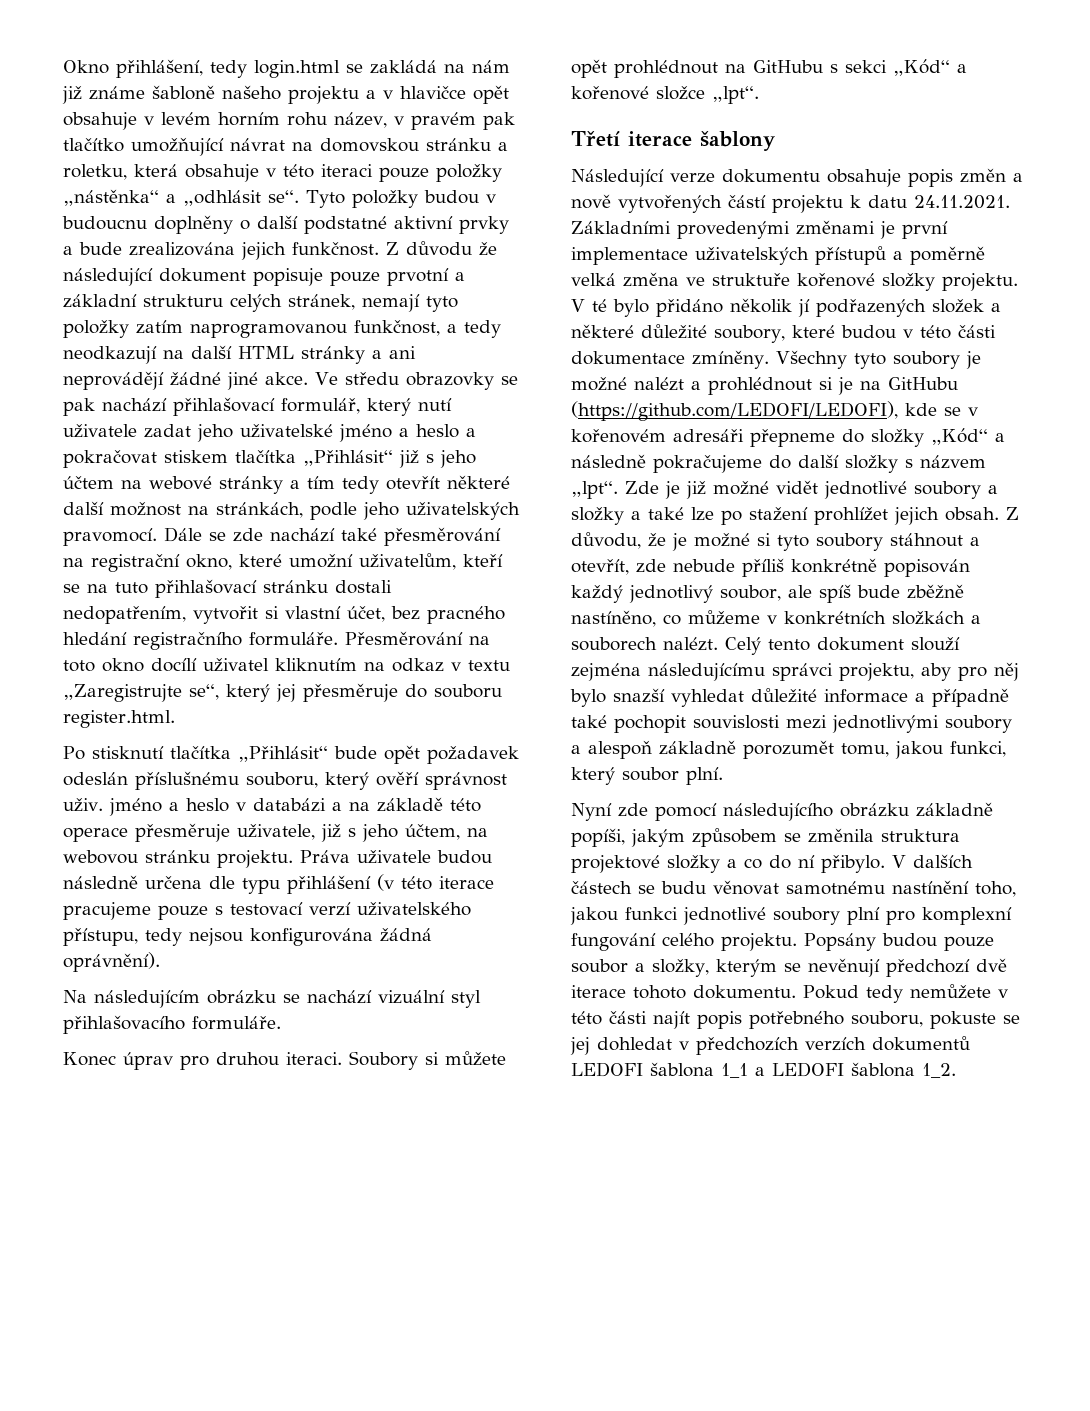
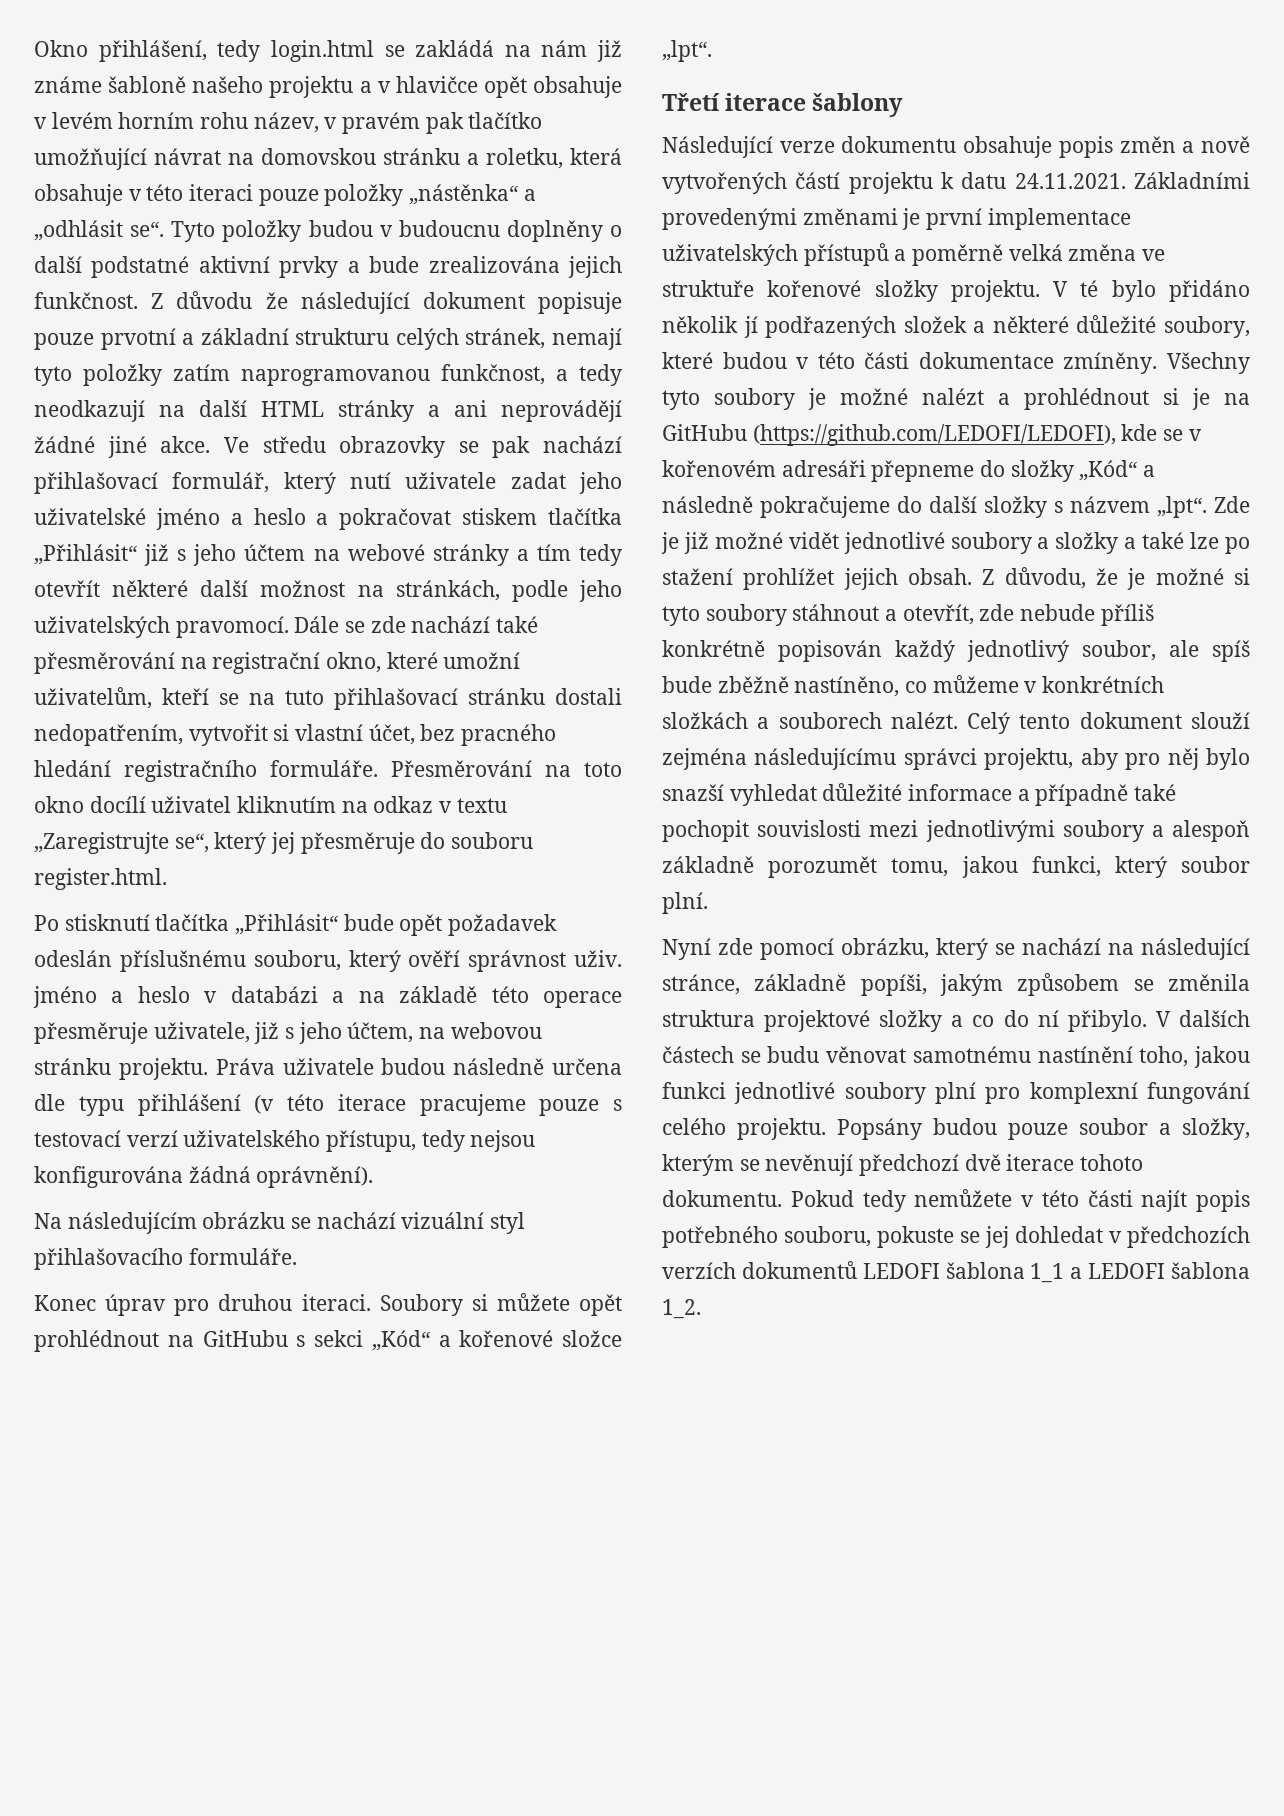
- Nyní zde pomocí následujícího obrázku základně popíši, jakým způsobem se změnila struktura projektové složky a co do ní přibylo.
+ Nyní zde pomocí obrázku, který se nachází na následující stránce, základně popíši, jakým způsobem se změnila struktura projektové složky a co do ní přibylo.

